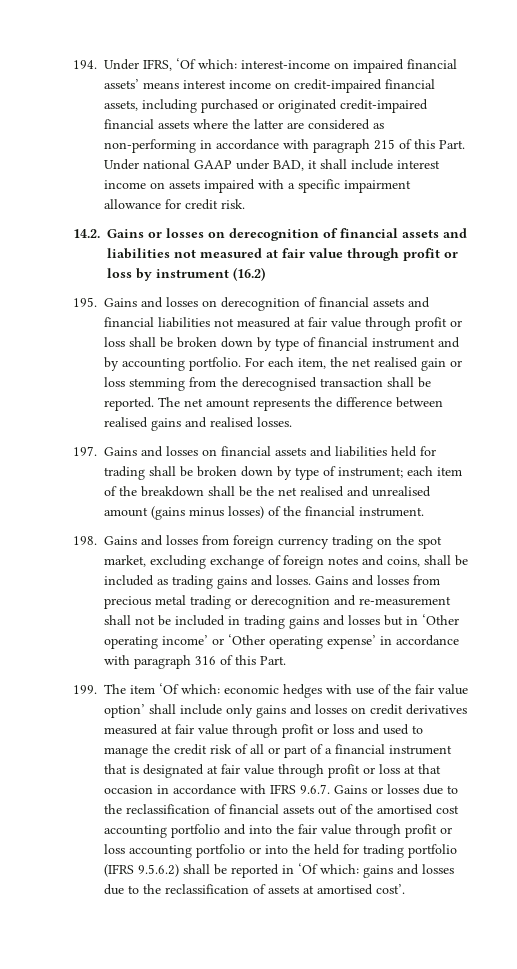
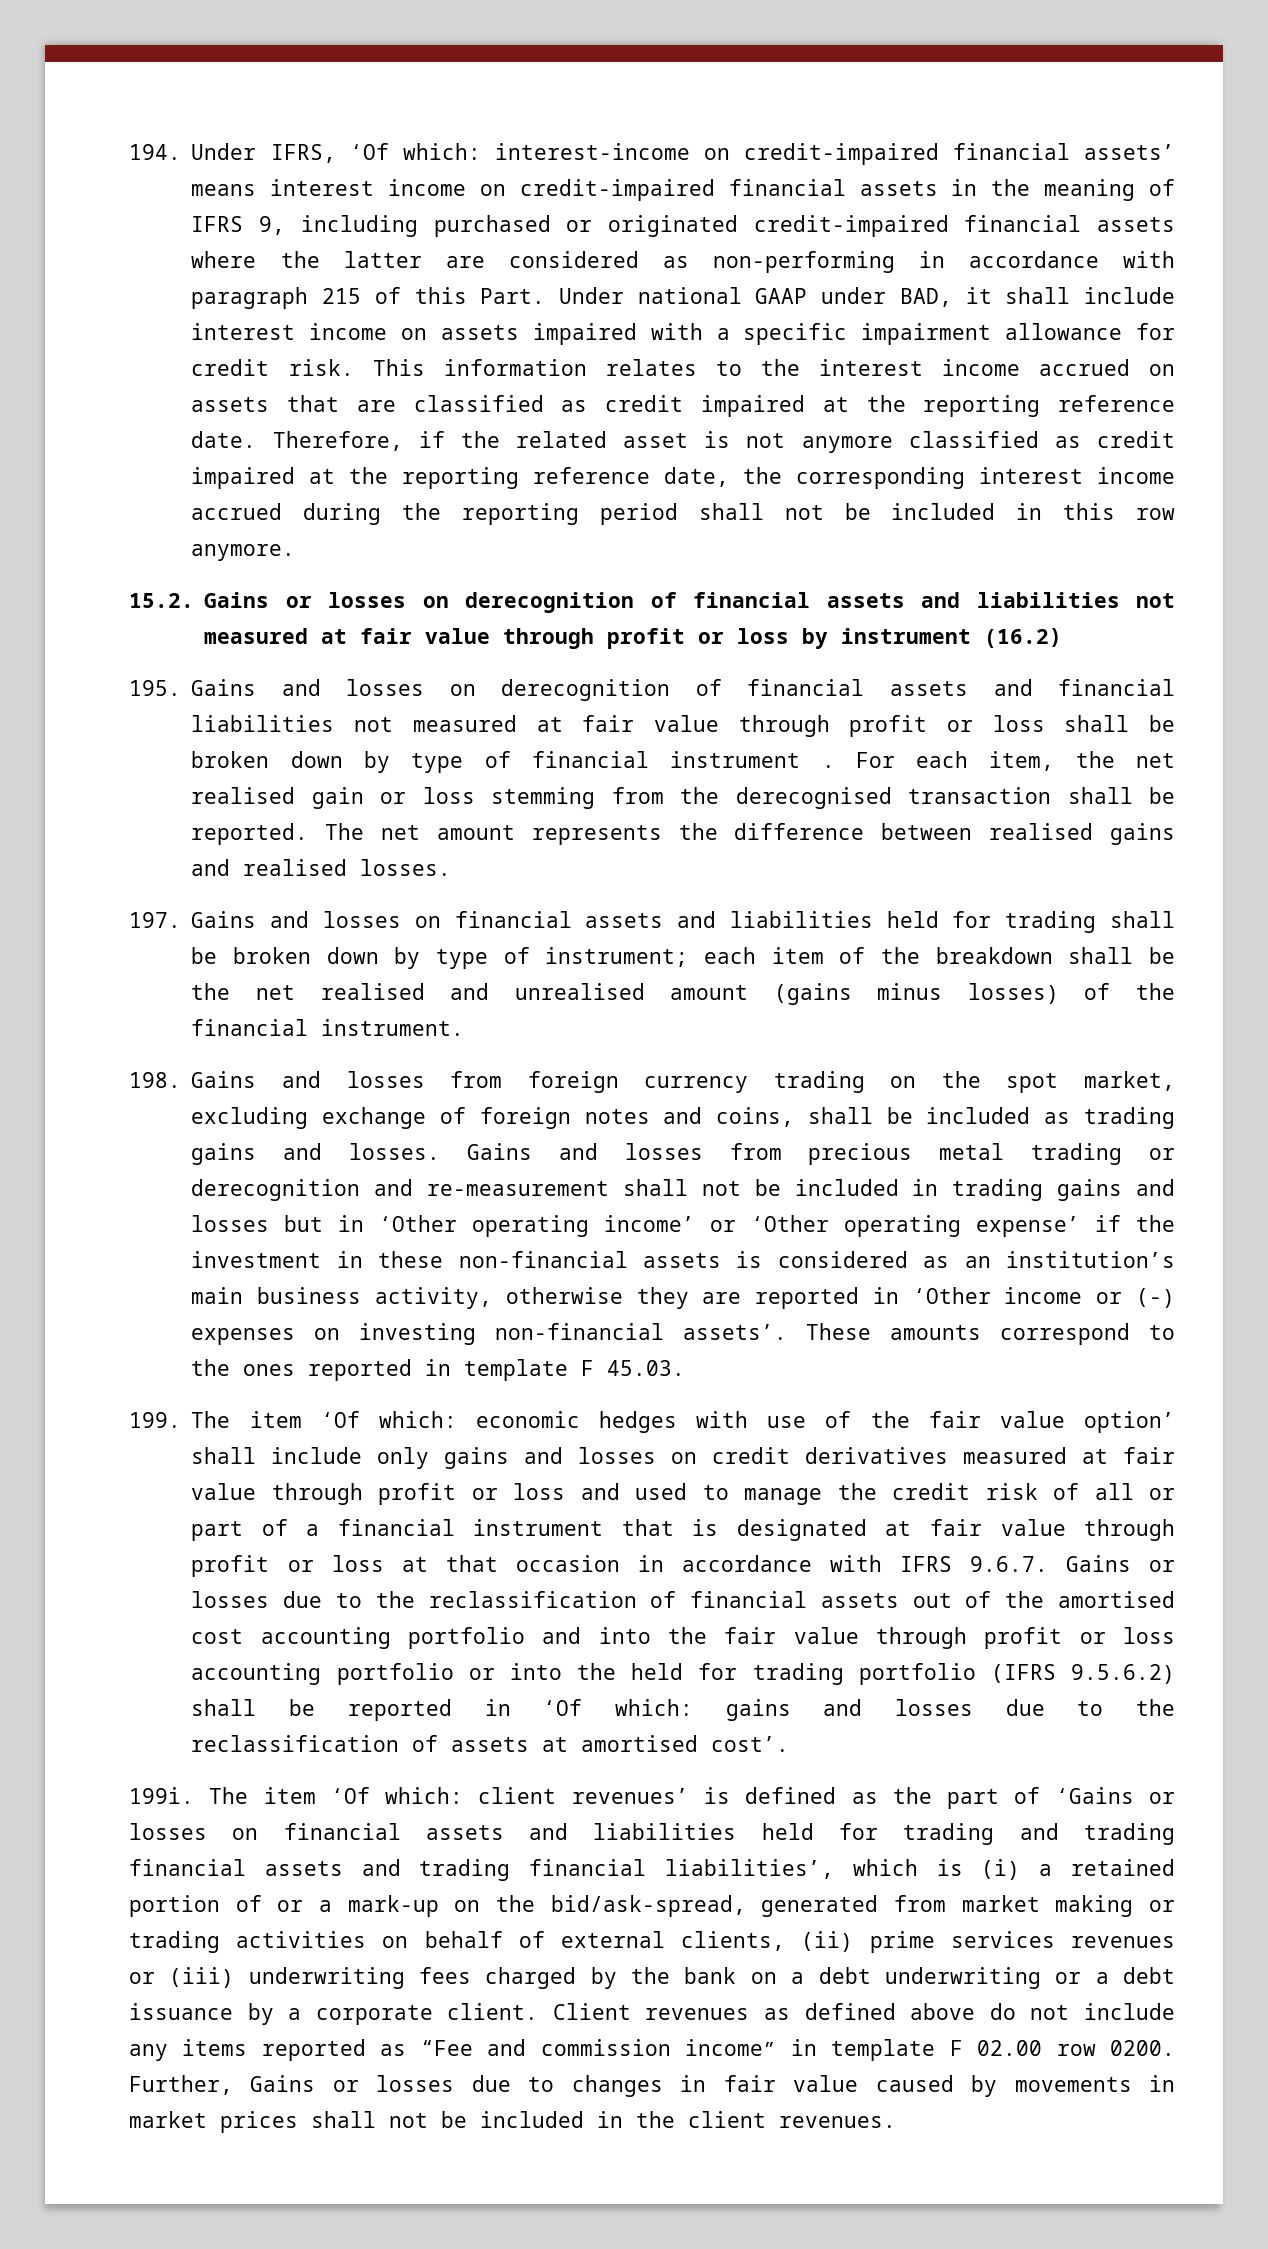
- 194. Under IFRS, ‘Of which: interest-income on impaired financial assets’ means interest income on credit-impaired financial assets, including purchased or originated credit-impaired financial assets where the latter are considered as non-performing in accordance with paragraph 215 of this Part.
+ 194. Under IFRS, ‘Of which: interest-income on credit-impaired financial assets’ means interest income on credit-impaired financial assets in the meaning of IFRS 9, including purchased or originated credit-impaired financial assets where the latter are considered as non-performing in accordance with paragraph 215 of this Part.
- Under national GAAP under BAD, it shall include interest income on assets impaired with a specific impairment allowance for credit risk.
- 14.2. Gains or losses on derecognition of financial assets and liabilities not measured at fair value through profit or loss by instrument (16.2)
+ Under national GAAP under BAD, it shall include interest income on assets impaired with a specific impairment allowance for credit risk. This information relates to the interest income accrued on assets that are classified as credit impaired at the reporting reference date. Therefore, if the related asset is not anymore classified as credit impaired at the reporting reference date, the corresponding interest income accrued during the reporting period shall not be included in this row anymore.
+ 15.2. Gains or losses on derecognition of financial assets and liabilities not measured at fair value through profit or loss by instrument (16.2)
- 195. Gains and losses on derecognition of financial assets and financial liabilities not measured at fair value through profit or loss shall be broken down by type of financial instrument and by accounting portfolio.
+ 195. Gains and losses on derecognition of financial assets and financial liabilities not measured at fair value through profit or loss shall be broken down by type of financial instrument .
- Gains and losses from precious metal trading or derecognition and re-measurement shall not be included in trading gains and losses but in ‘Other operating income’ or ‘Other operating expense’ in accordance with paragraph 316 of this Part.
+ Gains and losses from precious metal trading or derecognition and re-measurement shall not be included in trading gains and losses but in ‘Other operating income’ or ‘Other operating expense’ if the investment in these non-financial assets is considered as an institution’s main business activity, otherwise they are reported in ‘Other income or (-) expenses on investing non-financial assets’. These amounts correspond to the ones reported in template F 45.03.
+ 199i. The item ‘Of which: client revenues’ is defined as the part of ‘Gains or losses on financial assets and liabilities held for trading and trading financial assets and trading financial liabilities’, which is (i) a retained portion of or a mark-up on the bid/ask-spread, generated from market making or trading activities on behalf of external clients, (ii) prime services revenues or (iii) underwriting fees charged by the bank on a debt underwriting or a debt issuance by a corporate client. Client revenues as defined above do not include any items reported as “Fee and commission income” in template F 02.00 row 0200. Further, Gains or losses due to changes in fair value caused by movements in market prices shall not be included in the client revenues.

